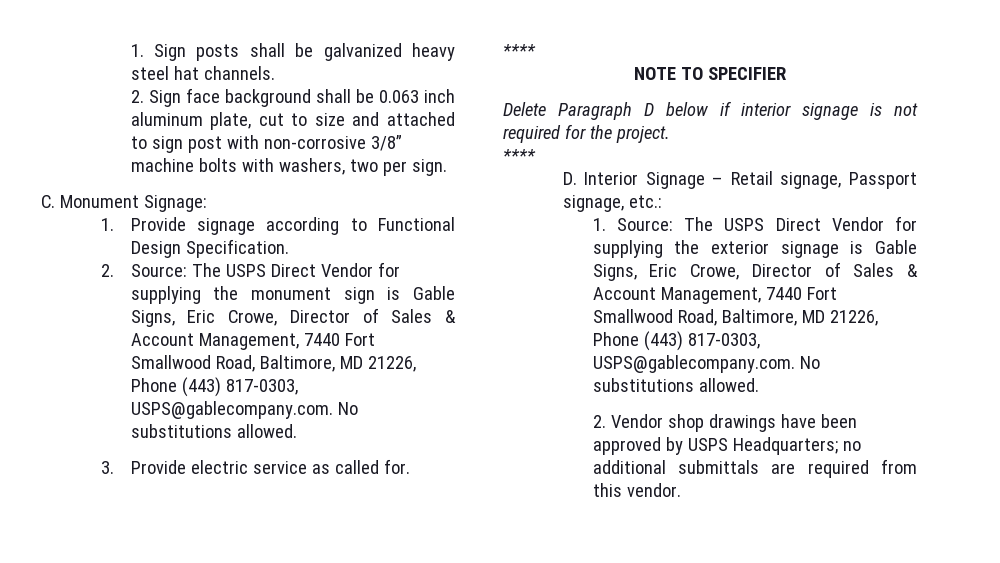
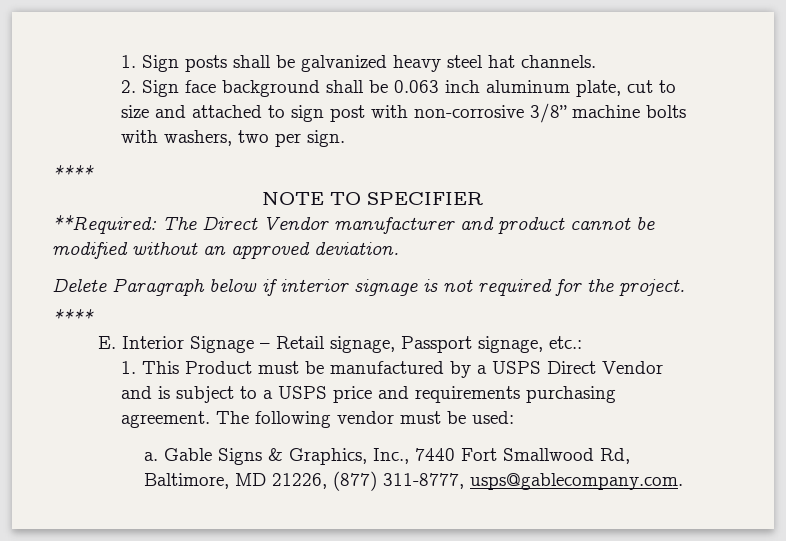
  2. Sign face background shall be 0.063 inch aluminum plate, cut to size and attached to sign post with non-corrosive 3/8” machine bolts with washers, two per sign.
- C. Monument Signage:
- 1. Provide signage according to Functional Design Specification.
- 2. Source: The USPS Direct Vendor for supplying the monument sign is Gable Signs, Eric Crowe, Director of Sales & Account Management, 7440 Fort Smallwood Road, Baltimore, MD 21226, Phone (443) 817-0303, USPS@gablecompany.com. No substitutions allowed.
- 3. Provide electric service as called for.
  ****
  NOTE TO SPECIFIER
+ **Required: The Direct Vendor manufacturer and product cannot be modified without an approved deviation.
- Delete Paragraph D below if interior signage is not required for the project.
+ Delete Paragraph below if interior signage is not required for the project.
- D. Interior Signage – Retail signage, Passport signage, etc.:
+ E. Interior Signage – Retail signage, Passport signage, etc.:
- 1. Source: The USPS Direct Vendor for supplying the exterior signage is Gable Signs, Eric Crowe, Director of Sales & Account Management, 7440 Fort Smallwood Road, Baltimore, MD 21226, Phone (443) 817-0303, USPS@gablecompany.com. No substitutions allowed.
- 2. Vendor shop drawings have been approved by USPS Headquarters; no additional submittals are required from this vendor.
+ 1. This Product must be manufactured by a USPS Direct Vendor and is subject to a USPS price and requirements purchasing agreement. The following vendor must be used:
+ a. Gable Signs & Graphics, Inc., 7440 Fort Smallwood Rd, Baltimore, MD 21226, (877) 311-8777, usps@gablecompany.com.

